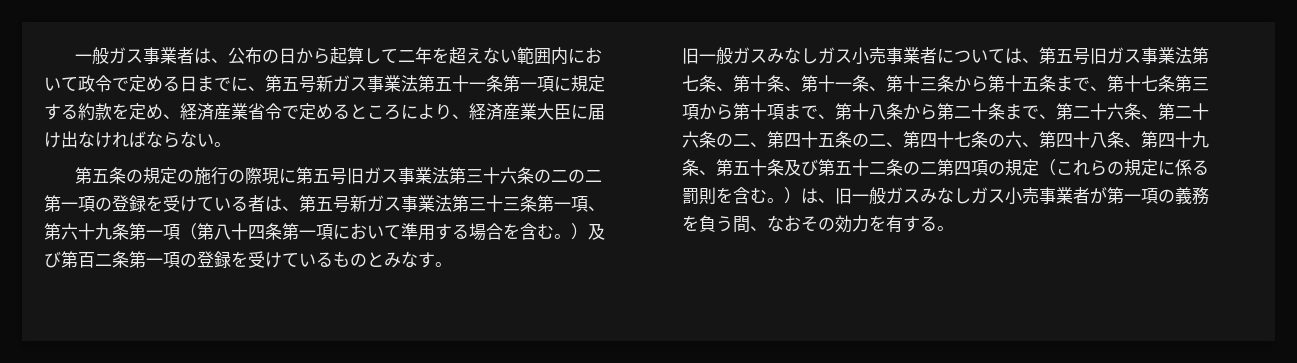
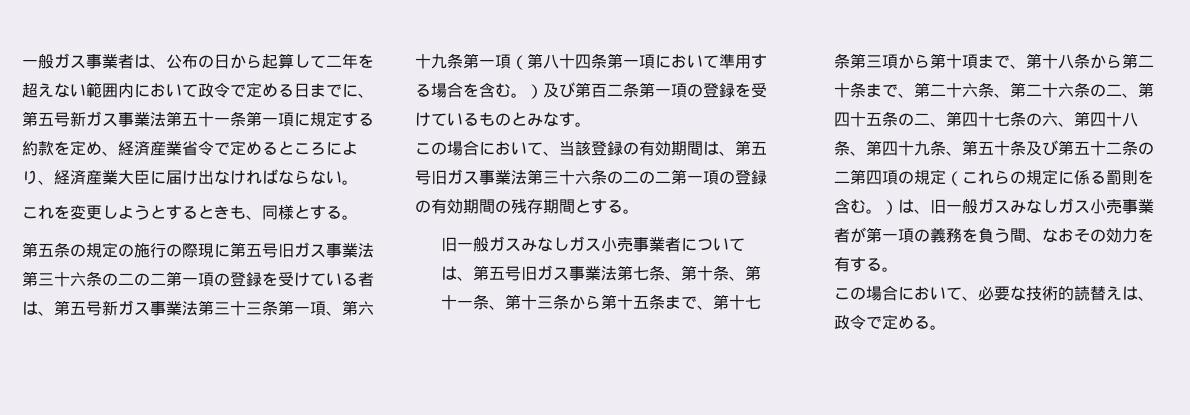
+ これを変更しようとするときも、同様とする。
+ この場合において、当該登録の有効期間は、第五号旧ガス事業法第三十六条の二の二第一項の登録の有効期間の残存期間とする。
+ この場合において、必要な技術的読替えは、政令で定める。

